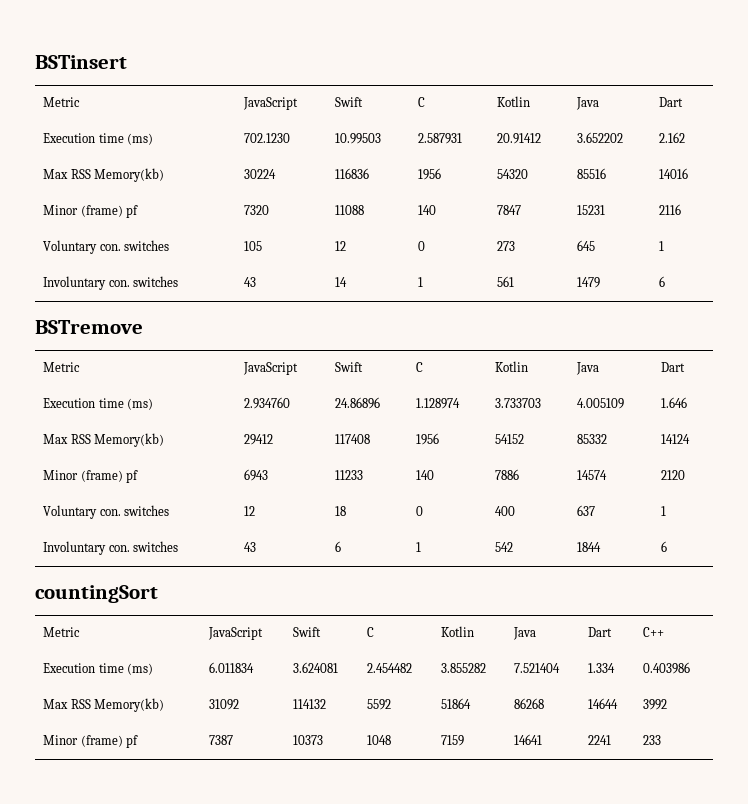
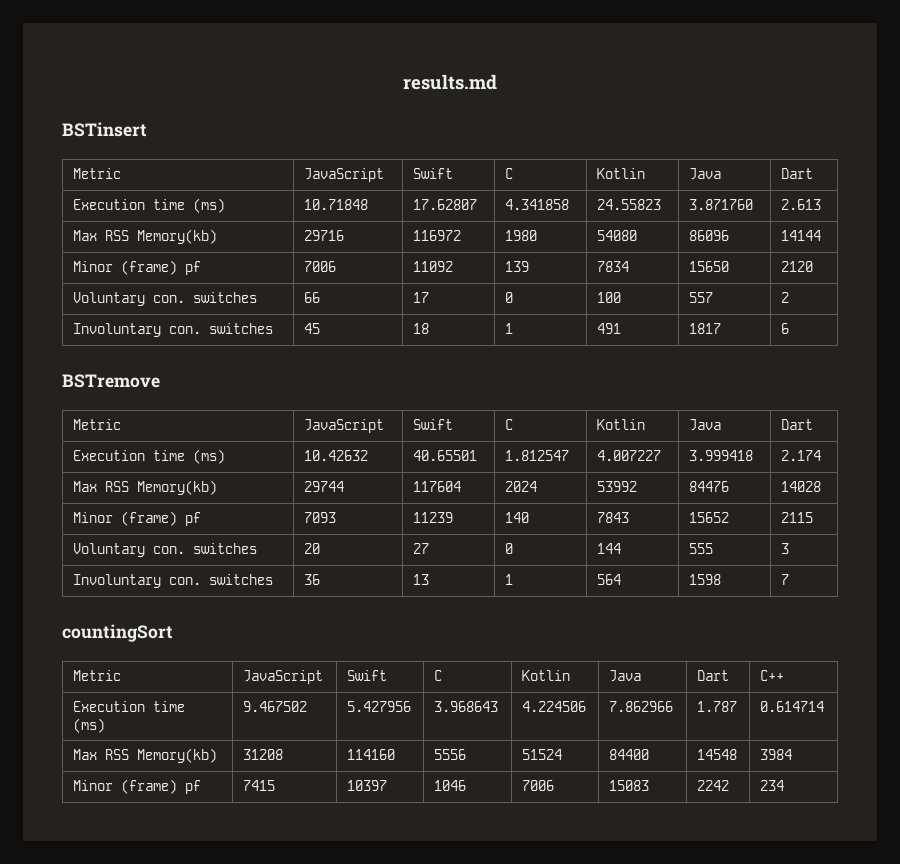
+ results.md
- Execution time (ms) | 702.1230 | 10.99503 | 2.587931 | 20.91412 | 3.652202 | 2.162
- Max RSS Memory(kb) | 30224 | 116836 | 1956 | 54320 | 85516 | 14016
- Minor (frame) pf | 7320 | 11088 | 140 | 7847 | 15231 | 2116
- Voluntary con. switches | 105 | 12 | 0 | 273 | 645 | 1
- Involuntary con. switches | 43 | 14 | 1 | 561 | 1479 | 6
+ Execution time (ms) | 10.71848 | 17.62807 | 4.341858 | 24.55823 | 3.871760 | 2.613
+ Max RSS Memory(kb) | 29716 | 116972 | 1980 | 54080 | 86096 | 14144
+ Minor (frame) pf | 7006 | 11092 | 139 | 7834 | 15650 | 2120
+ Voluntary con. switches | 66 | 17 | 0 | 100 | 557 | 2
+ Involuntary con. switches | 45 | 18 | 1 | 491 | 1817 | 6
- Execution time (ms) | 2.934760 | 24.86896 | 1.128974 | 3.733703 | 4.005109 | 1.646
- Max RSS Memory(kb) | 29412 | 117408 | 1956 | 54152 | 85332 | 14124
- Minor (frame) pf | 6943 | 11233 | 140 | 7886 | 14574 | 2120
- Voluntary con. switches | 12 | 18 | 0 | 400 | 637 | 1
- Involuntary con. switches | 43 | 6 | 1 | 542 | 1844 | 6
+ Execution time (ms) | 10.42632 | 40.65501 | 1.812547 | 4.007227 | 3.999418 | 2.174
+ Max RSS Memory(kb) | 29744 | 117604 | 2024 | 53992 | 84476 | 14028
+ Minor (frame) pf | 7093 | 11239 | 140 | 7843 | 15652 | 2115
+ Voluntary con. switches | 20 | 27 | 0 | 144 | 555 | 3
+ Involuntary con. switches | 36 | 13 | 1 | 564 | 1598 | 7
- Execution time (ms) | 6.011834 | 3.624081 | 2.454482 | 3.855282 | 7.521404 | 1.334 | 0.403986
- Max RSS Memory(kb) | 31092 | 114132 | 5592 | 51864 | 86268 | 14644 | 3992
- Minor (frame) pf | 7387 | 10373 | 1048 | 7159 | 14641 | 2241 | 233
+ Execution time (ms) | 9.467502 | 5.427956 | 3.968643 | 4.224506 | 7.862966 | 1.787 | 0.614714
+ Max RSS Memory(kb) | 31208 | 114160 | 5556 | 51524 | 84400 | 14548 | 3984
+ Minor (frame) pf | 7415 | 10397 | 1046 | 7006 | 15083 | 2242 | 234

